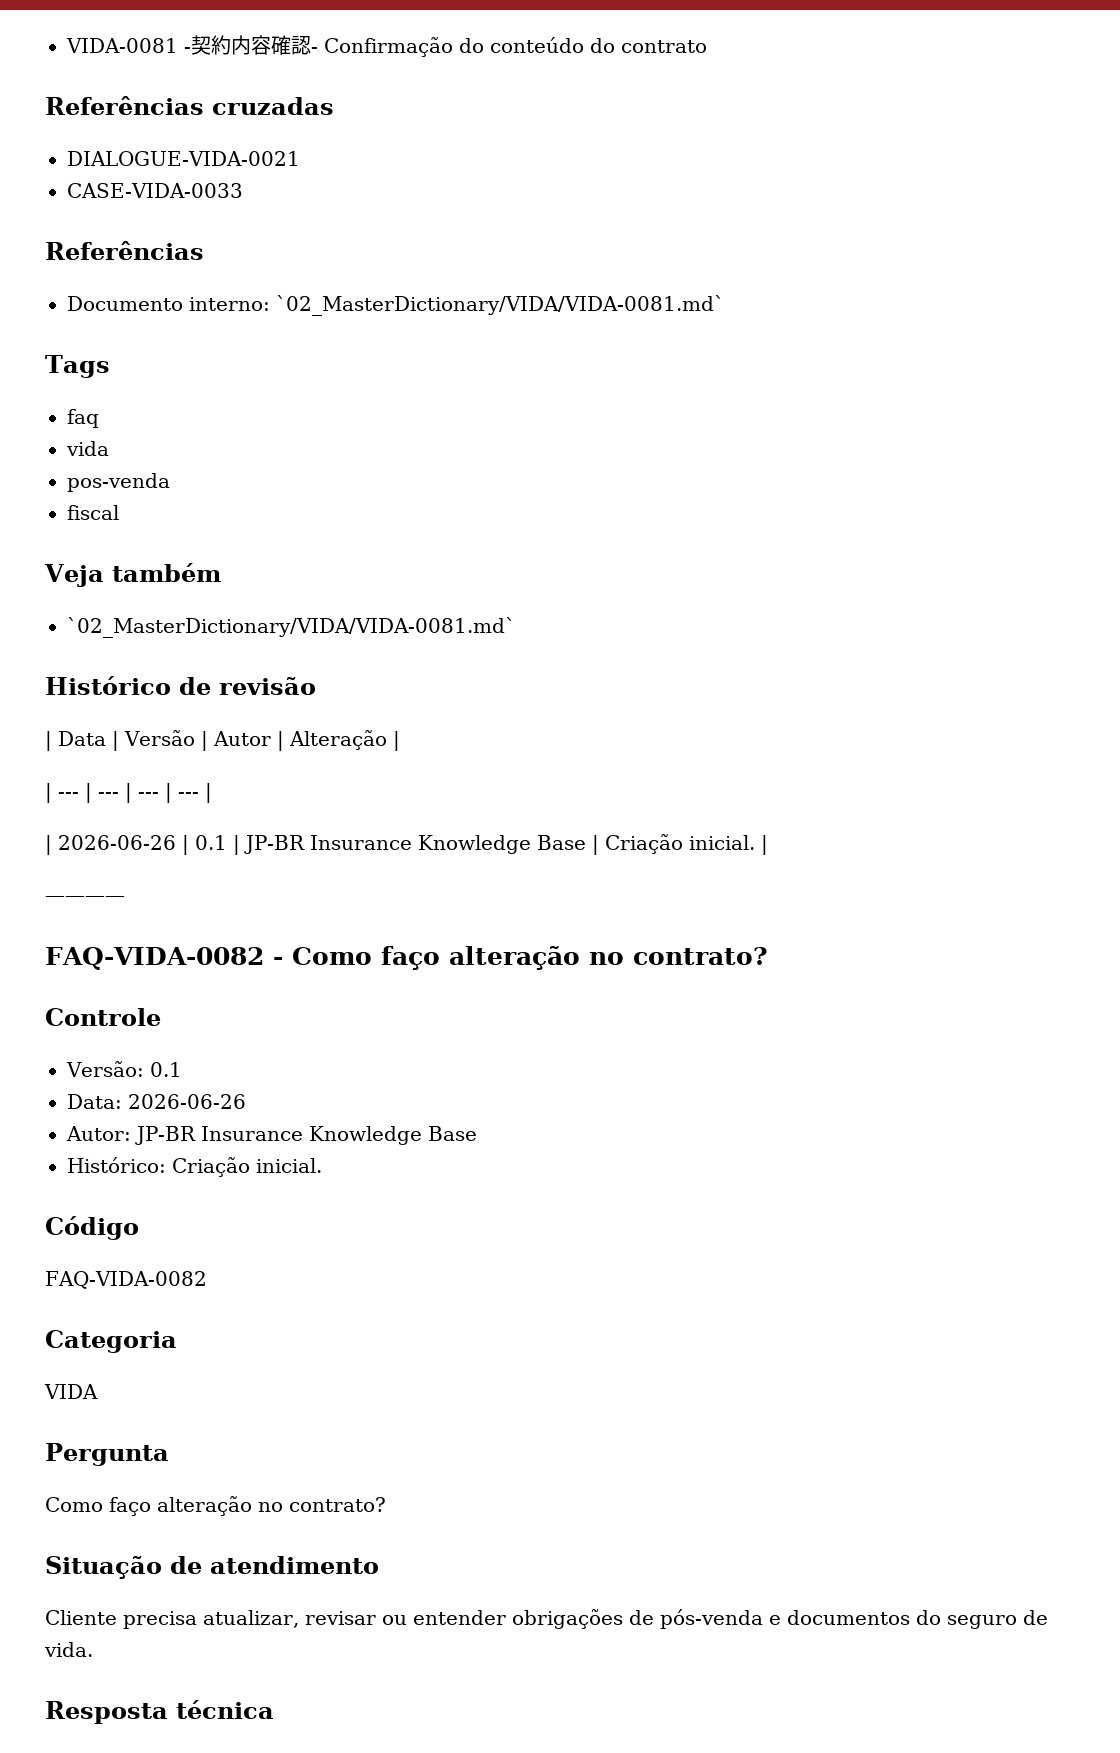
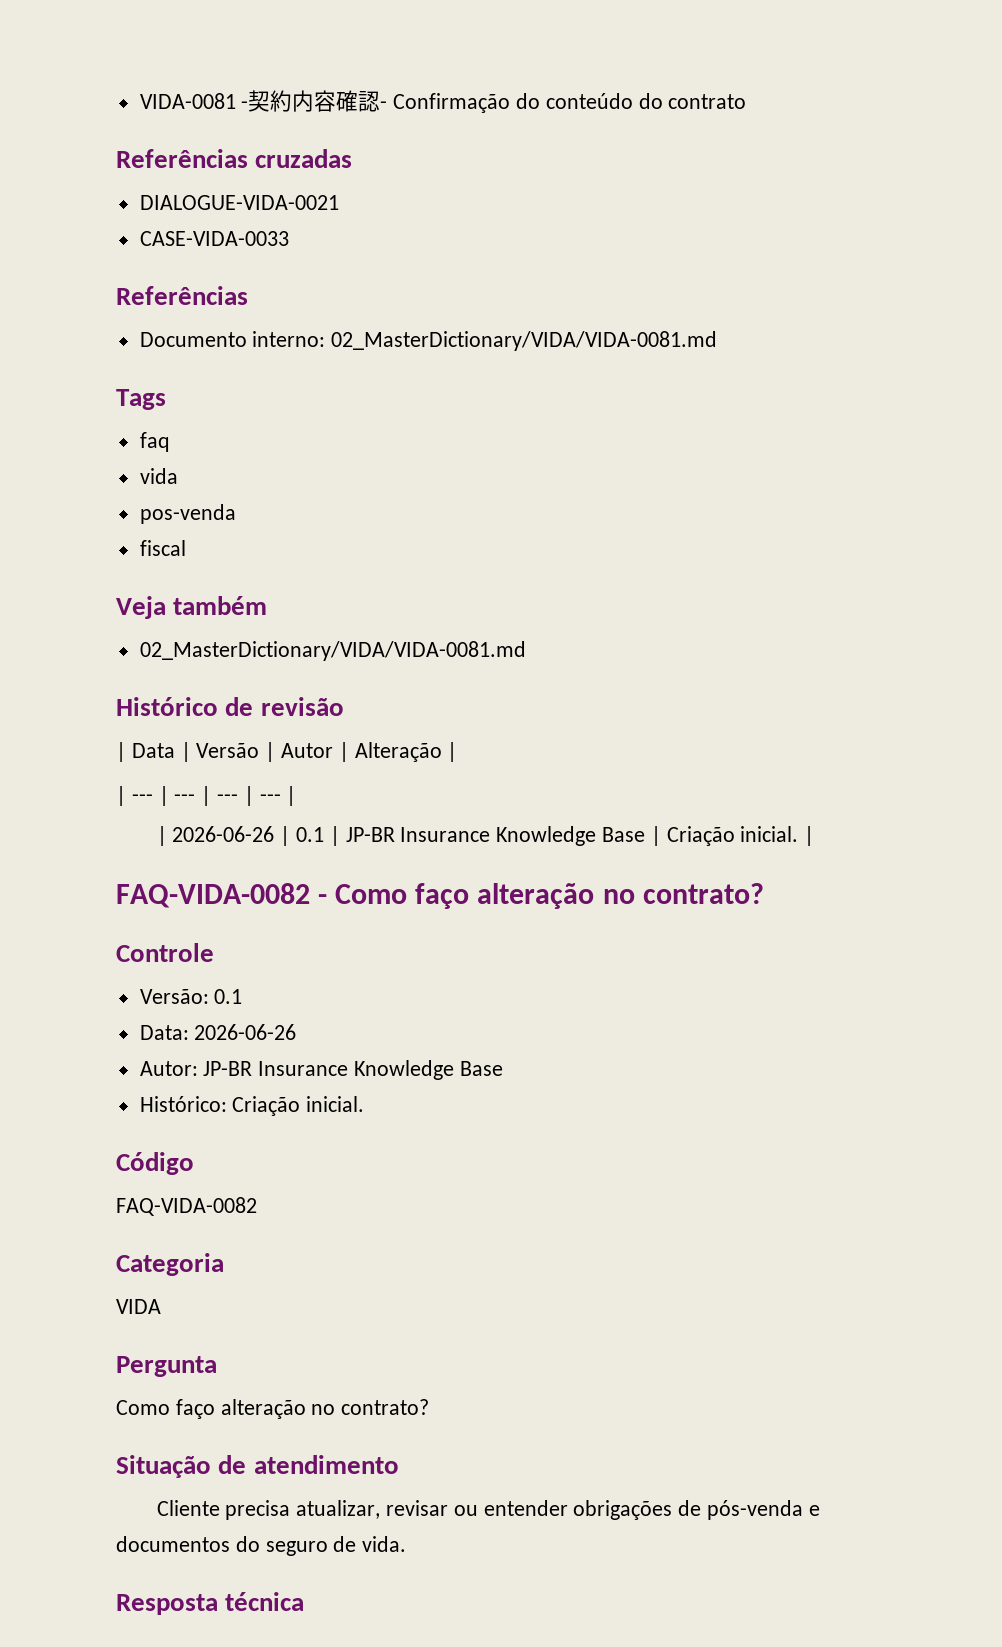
- Documento interno: `02_MasterDictionary/VIDA/VIDA-0081.md`
+ Documento interno: 02_MasterDictionary/VIDA/VIDA-0081.md
  Veja também
- `02_MasterDictionary/VIDA/VIDA-0081.md`
+ 02_MasterDictionary/VIDA/VIDA-0081.md
- ————

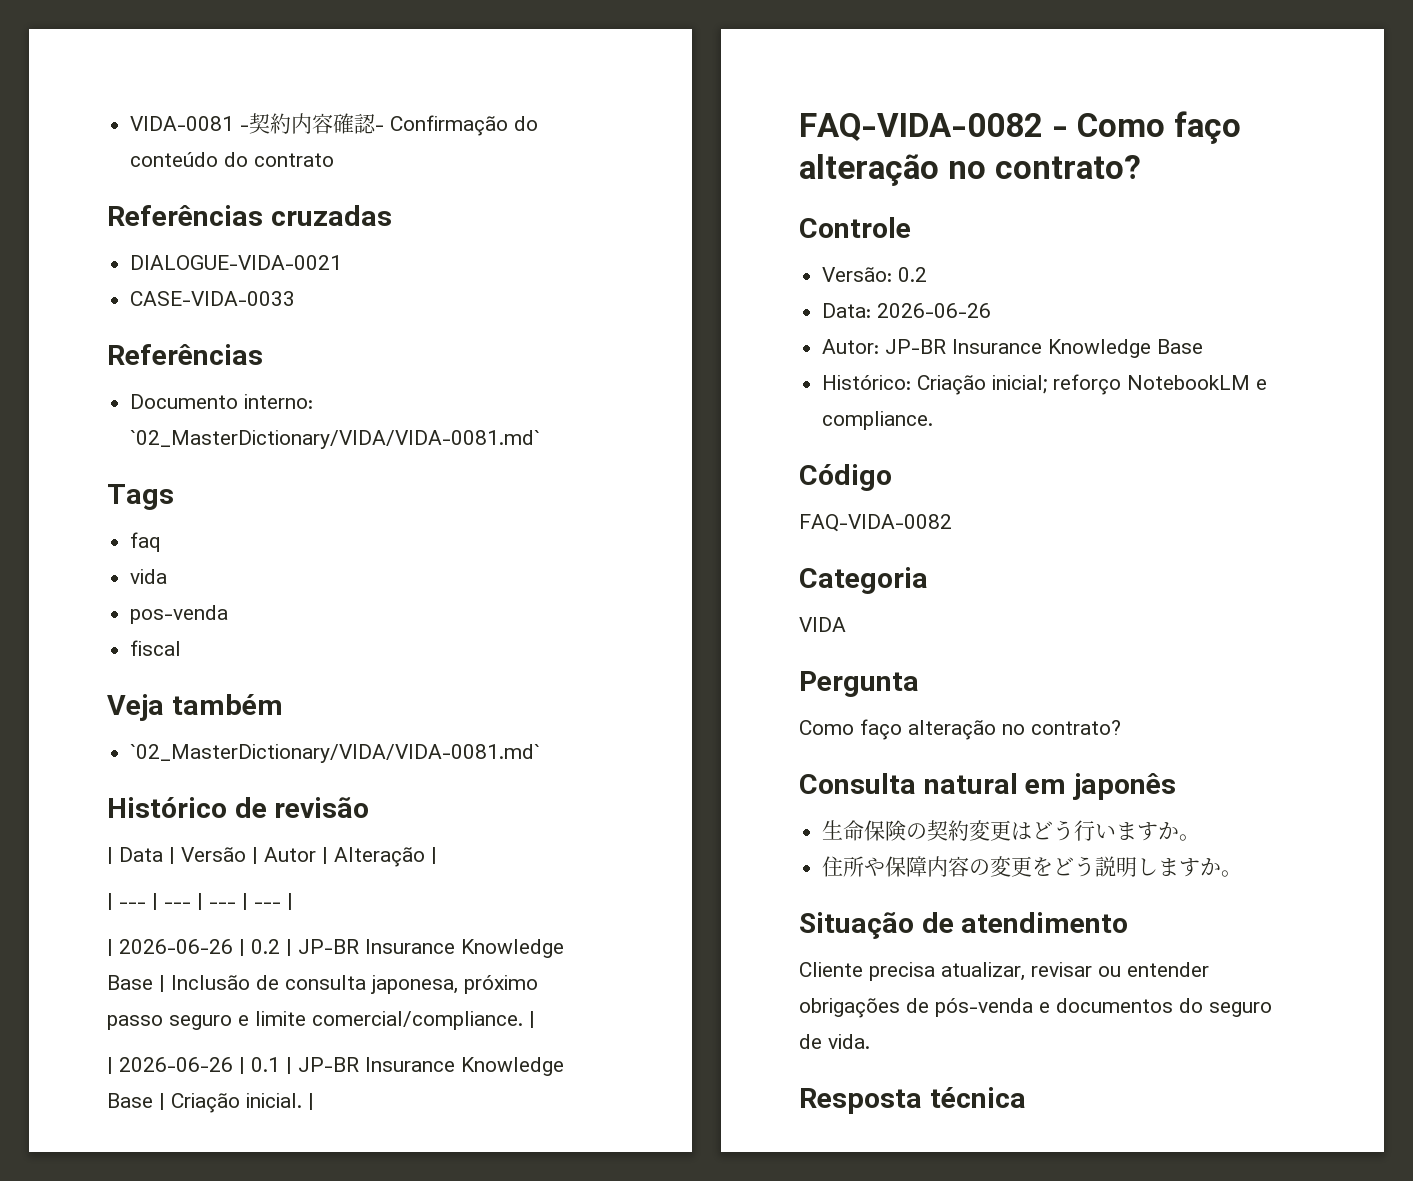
- Documento interno: 02_MasterDictionary/VIDA/VIDA-0081.md
+ Documento interno: `02_MasterDictionary/VIDA/VIDA-0081.md`
  Veja também
- 02_MasterDictionary/VIDA/VIDA-0081.md
+ `02_MasterDictionary/VIDA/VIDA-0081.md`
+ | 2026-06-26 | 0.2 | JP-BR Insurance Knowledge Base | Inclusão de consulta japonesa, próximo passo seguro e limite comercial/compliance. |
- Versão: 0.1
+ Versão: 0.2
- Histórico: Criação inicial.
+ Histórico: Criação inicial; reforço NotebookLM e compliance.
+ Consulta natural em japonês
+ 生命保険の契約変更はどう行いますか。
+ 住所や保障内容の変更をどう説明しますか。

